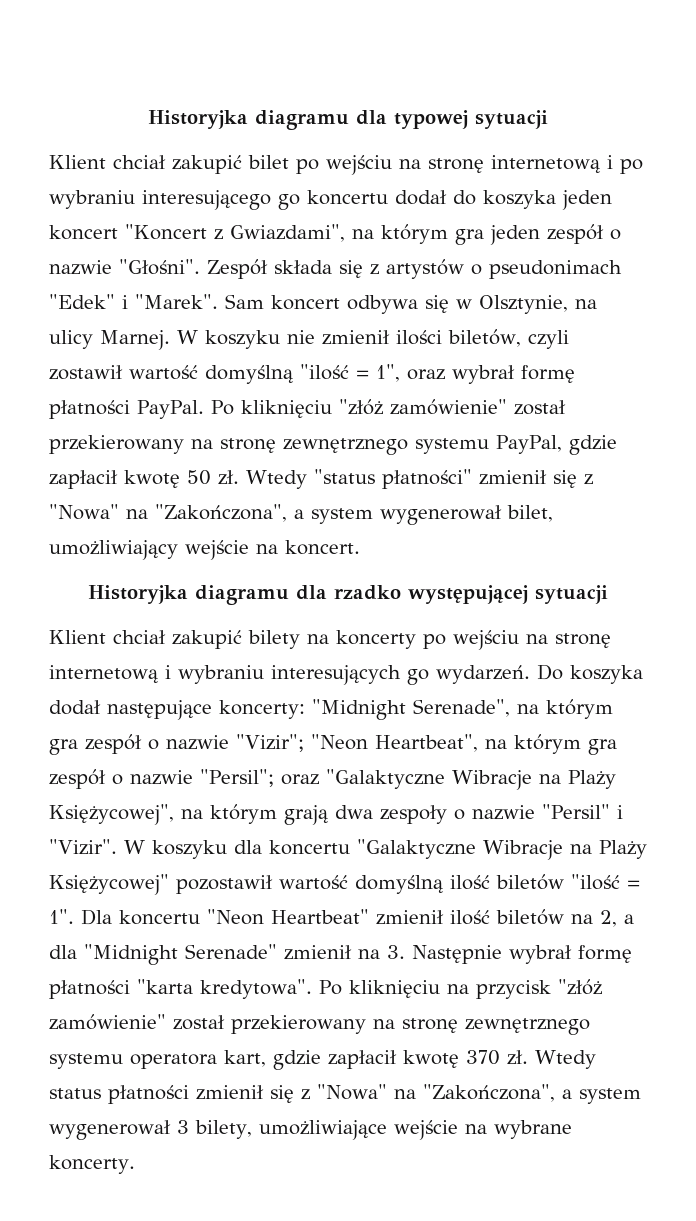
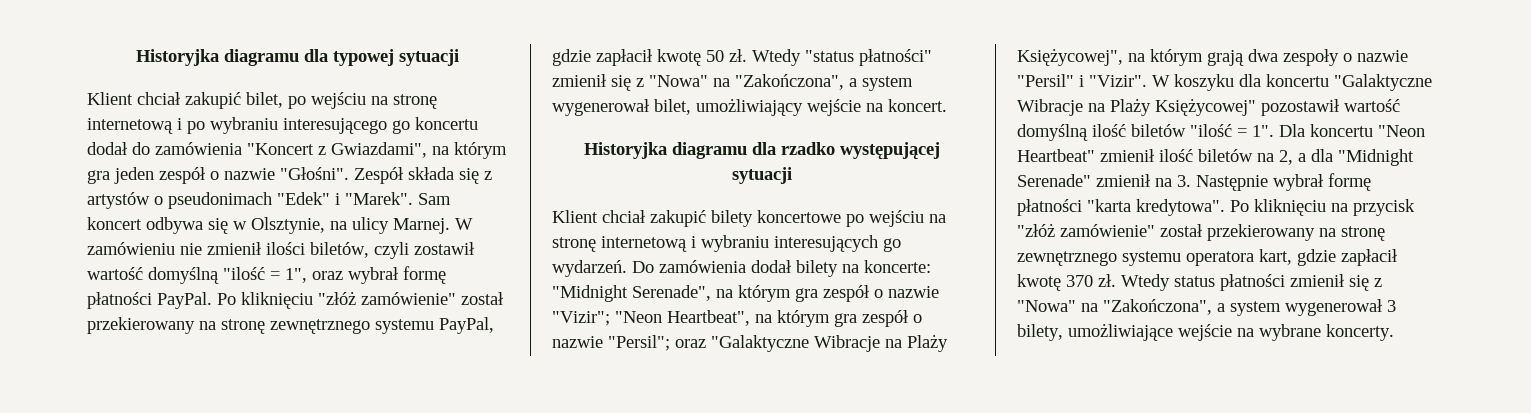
- Klient chciał zakupić bilet po wejściu na stronę internetową i po wybraniu interesującego go koncertu dodał do koszyka jeden koncert "Koncert z Gwiazdami", na którym gra jeden zespół o nazwie "Głośni".
+ Klient chciał zakupić bilet, po wejściu na stronę internetową i po wybraniu interesującego go koncertu dodał do zamówienia "Koncert z Gwiazdami", na którym gra jeden zespół o nazwie "Głośni".
- W koszyku nie zmienił ilości biletów, czyli zostawił wartość domyślną "ilość = 1", oraz wybrał formę płatności PayPal.
+ W zamówieniu nie zmienił ilości biletów, czyli zostawił wartość domyślną "ilość = 1", oraz wybrał formę płatności PayPal.
- Klient chciał zakupić bilety na koncerty po wejściu na stronę internetową i wybraniu interesujących go wydarzeń.
+ Klient chciał zakupić bilety koncertowe po wejściu na stronę internetową i wybraniu interesujących go wydarzeń.
- Do koszyka dodał następujące koncerty: "Midnight Serenade", na którym gra zespół o nazwie "Vizir"; "Neon Heartbeat", na którym gra zespół o nazwie "Persil"; oraz "Galaktyczne Wibracje na Plaży Księżycowej", na którym grają dwa zespoły o nazwie "Persil" i "Vizir".
+ Do zamówienia dodał bilety na koncerte: "Midnight Serenade", na którym gra zespół o nazwie "Vizir"; "Neon Heartbeat", na którym gra zespół o nazwie "Persil"; oraz "Galaktyczne Wibracje na Plaży Księżycowej", na którym grają dwa zespoły o nazwie "Persil" i "Vizir".

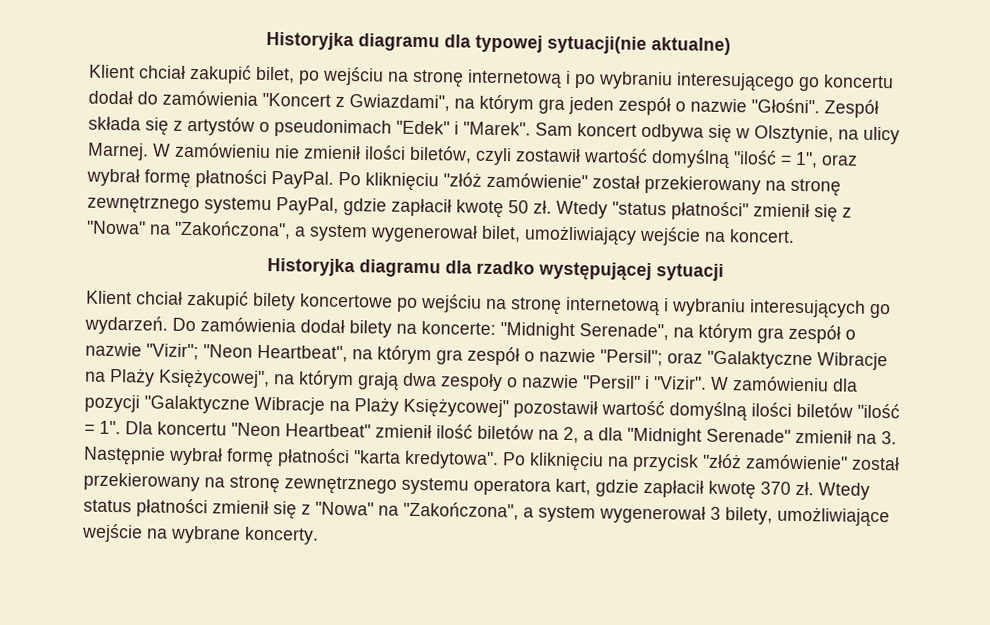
- Historyjka diagramu dla typowej sytuacji
+ Historyjka diagramu dla typowej sytuacji(nie aktualne)
- W koszyku dla koncertu "Galaktyczne Wibracje na Plaży Księżycowej" pozostawił wartość domyślną ilość biletów "ilość = 1".
+ W zamówieniu dla pozycji "Galaktyczne Wibracje na Plaży Księżycowej" pozostawił wartość domyślną ilości biletów "ilość = 1".

